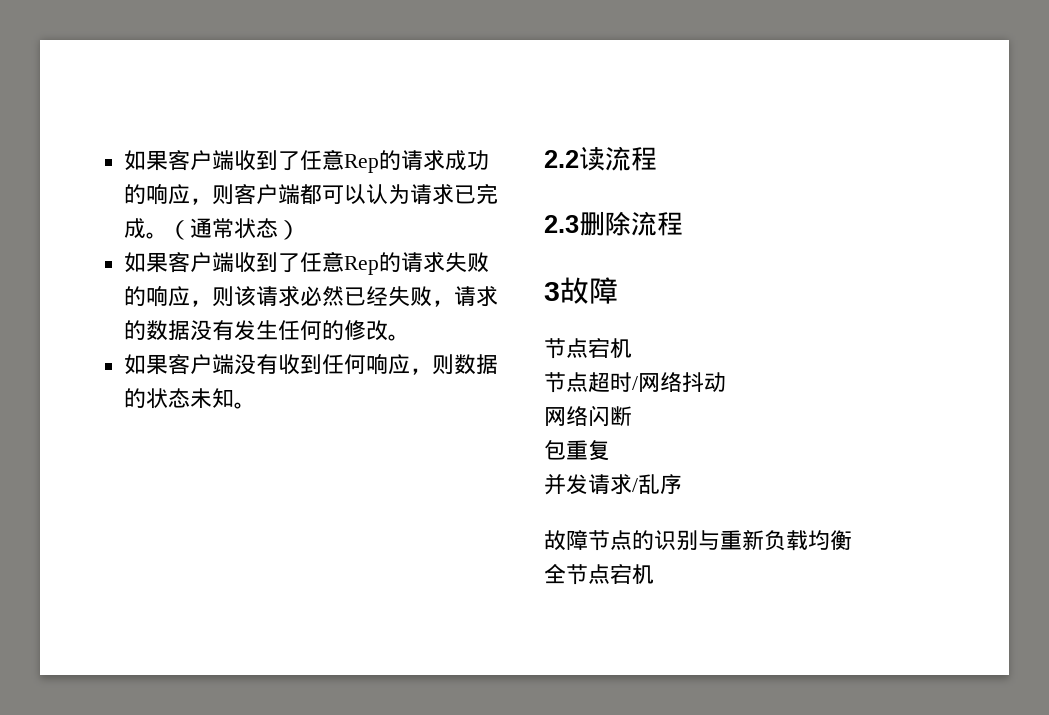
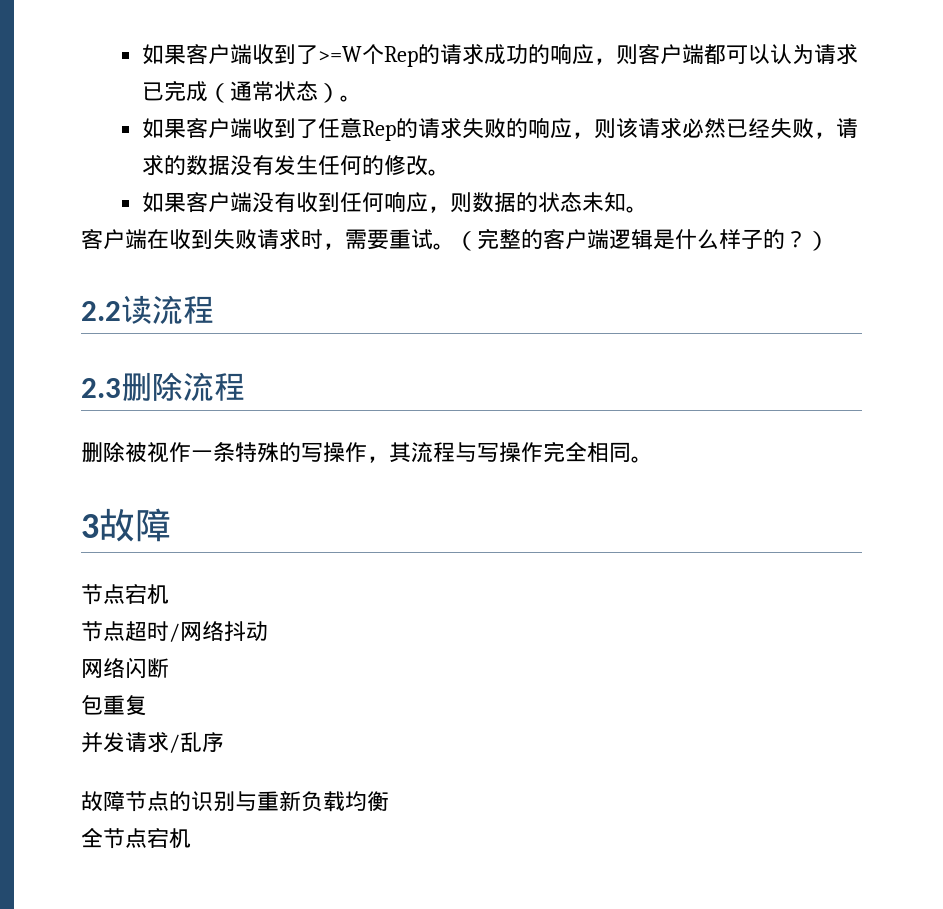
- 如果客户端收到了任意Rep的请求成功的响应，则客户端都可以认为请求已完成。（通常状态）
+ 如果客户端收到了>=W个Rep的请求成功的响应，则客户端都可以认为请求已完成（通常状态）。
+ 客户端在收到失败请求时，需要重试。（完整的客户端逻辑是什么样子的？）
+ 删除被视作一条特殊的写操作，其流程与写操作完全相同。

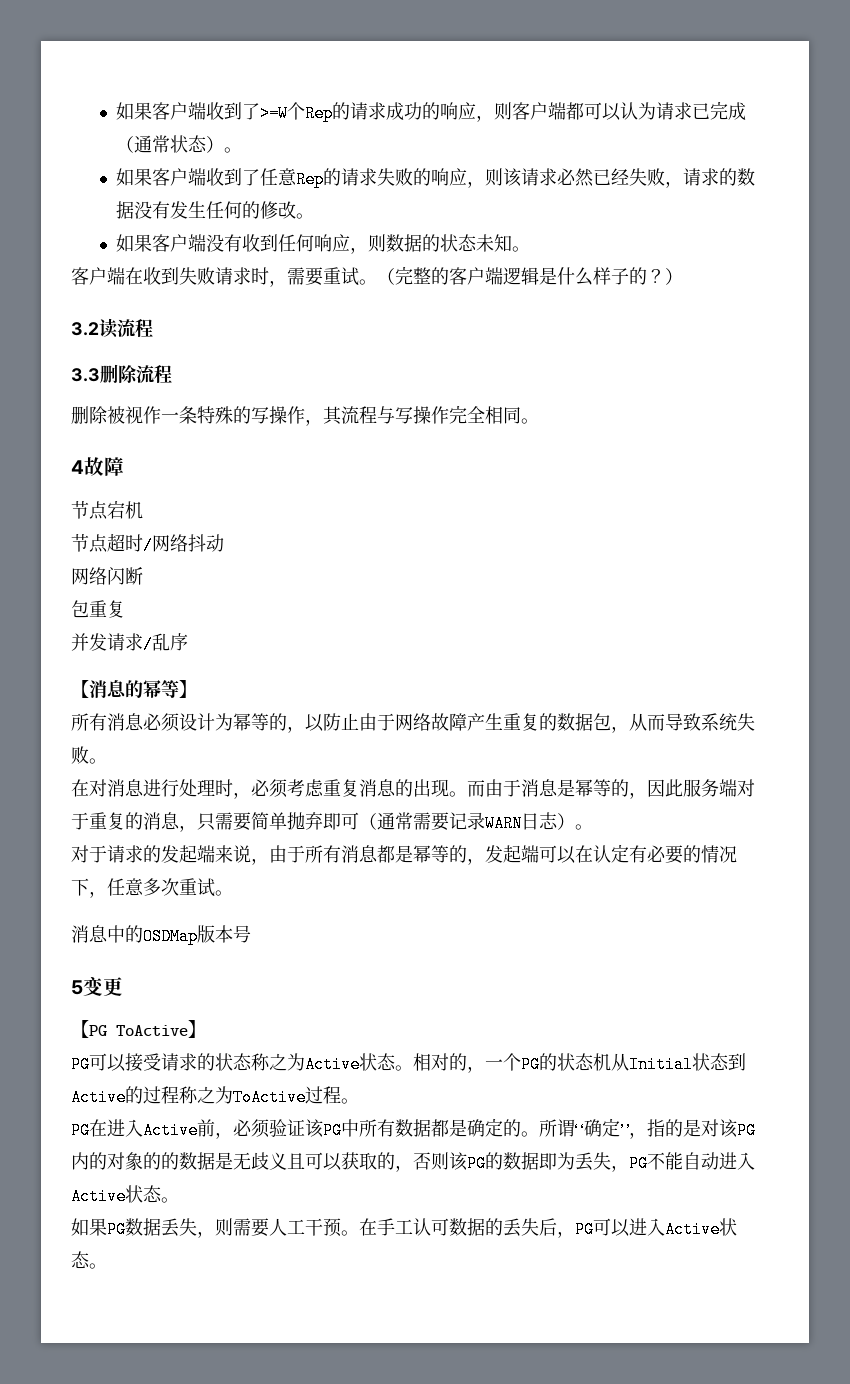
- 2.2读流程
+ 3.2读流程
- 2.3删除流程
+ 3.3删除流程
- 3故障
+ 4故障
- 故障节点的识别与重新负载均衡
- 全节点宕机
+ 【消息的幂等】
+ 所有消息必须设计为幂等的，以防止由于网络故障产生重复的数据包，从而导致系统失败。
+ 在对消息进行处理时，必须考虑重复消息的出现。而由于消息是幂等的，因此服务端对于重复的消息，只需要简单抛弃即可（通常需要记录WARN日志）。
+ 对于请求的发起端来说，由于所有消息都是幂等的，发起端可以在认定有必要的情况下，任意多次重试。
+ 消息中的OSDMap版本号
+ 5变更
+ 【PG ToActive】
+ PG可以接受请求的状态称之为Active状态。相对的，一个PG的状态机从Initial状态到Active的过程称之为ToActive过程。
+ PG在进入Active前，必须验证该PG中所有数据都是确定的。所谓“确定”，指的是对该PG内的对象的的数据是无歧义且可以获取的，否则该PG的数据即为丢失，PG不能自动进入Active状态。
+ 如果PG数据丢失，则需要人工干预。在手工认可数据的丢失后，PG可以进入Active状态。

